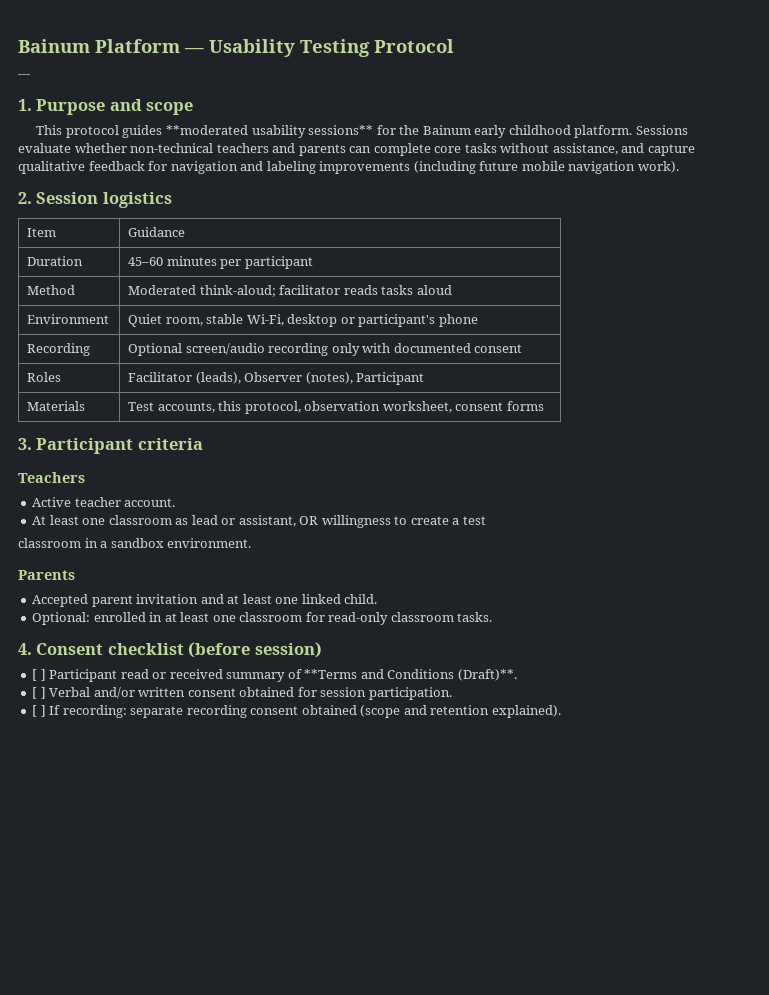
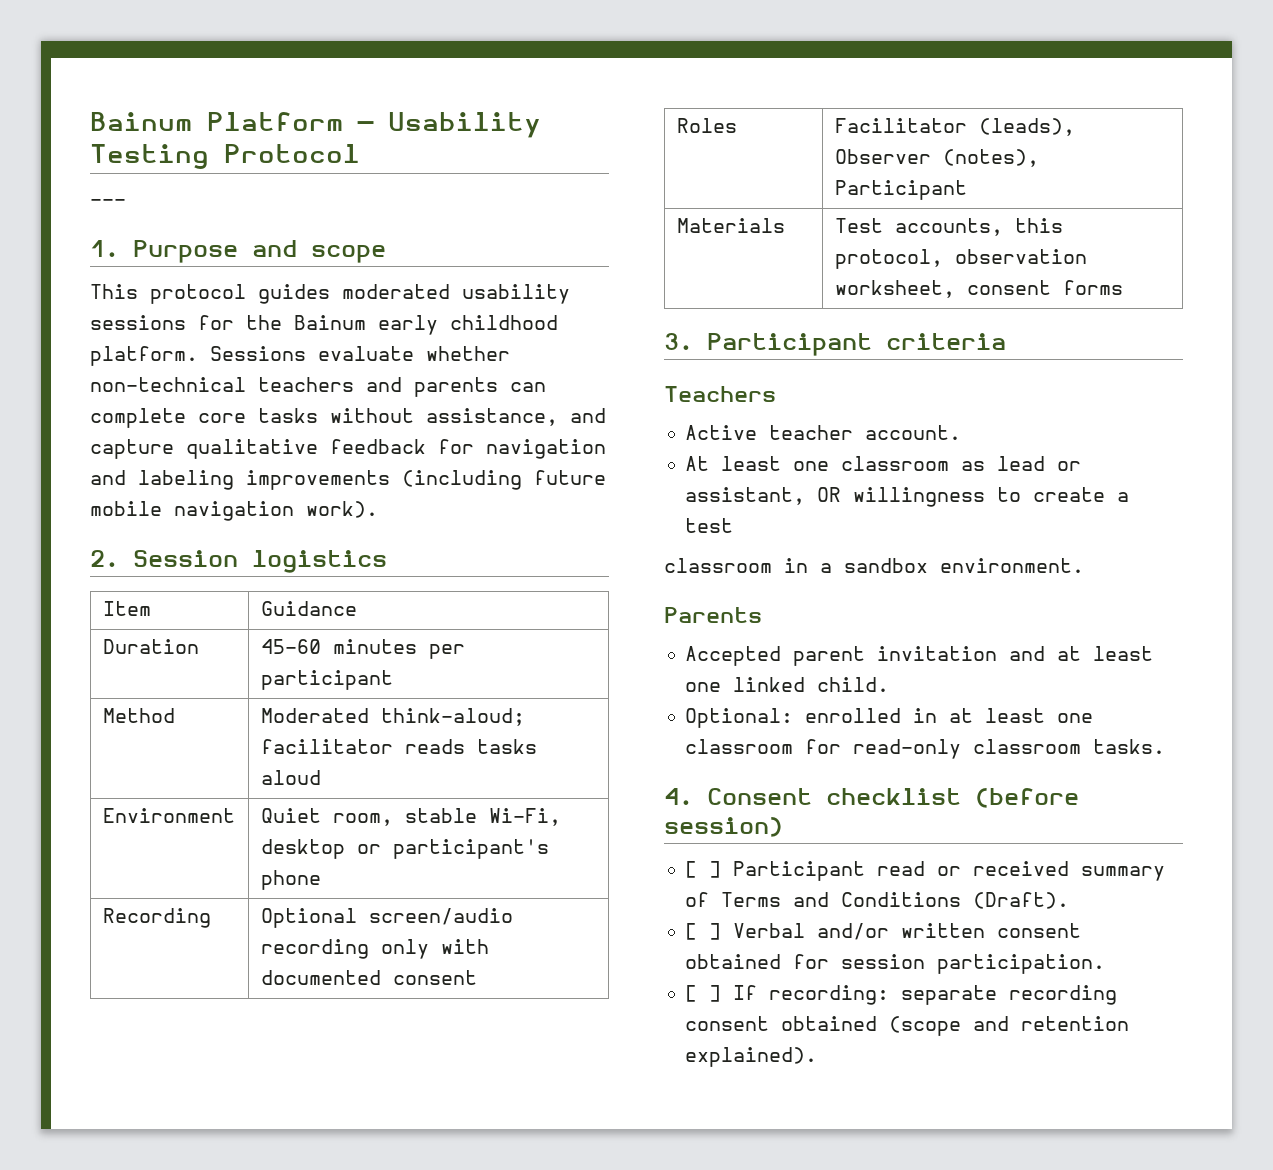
- This protocol guides **moderated usability sessions** for the Bainum early childhood platform.
+ This protocol guides moderated usability sessions for the Bainum early childhood platform.
- [ ] Participant read or received summary of **Terms and Conditions (Draft)**.
+ [ ] Participant read or received summary of Terms and Conditions (Draft).

